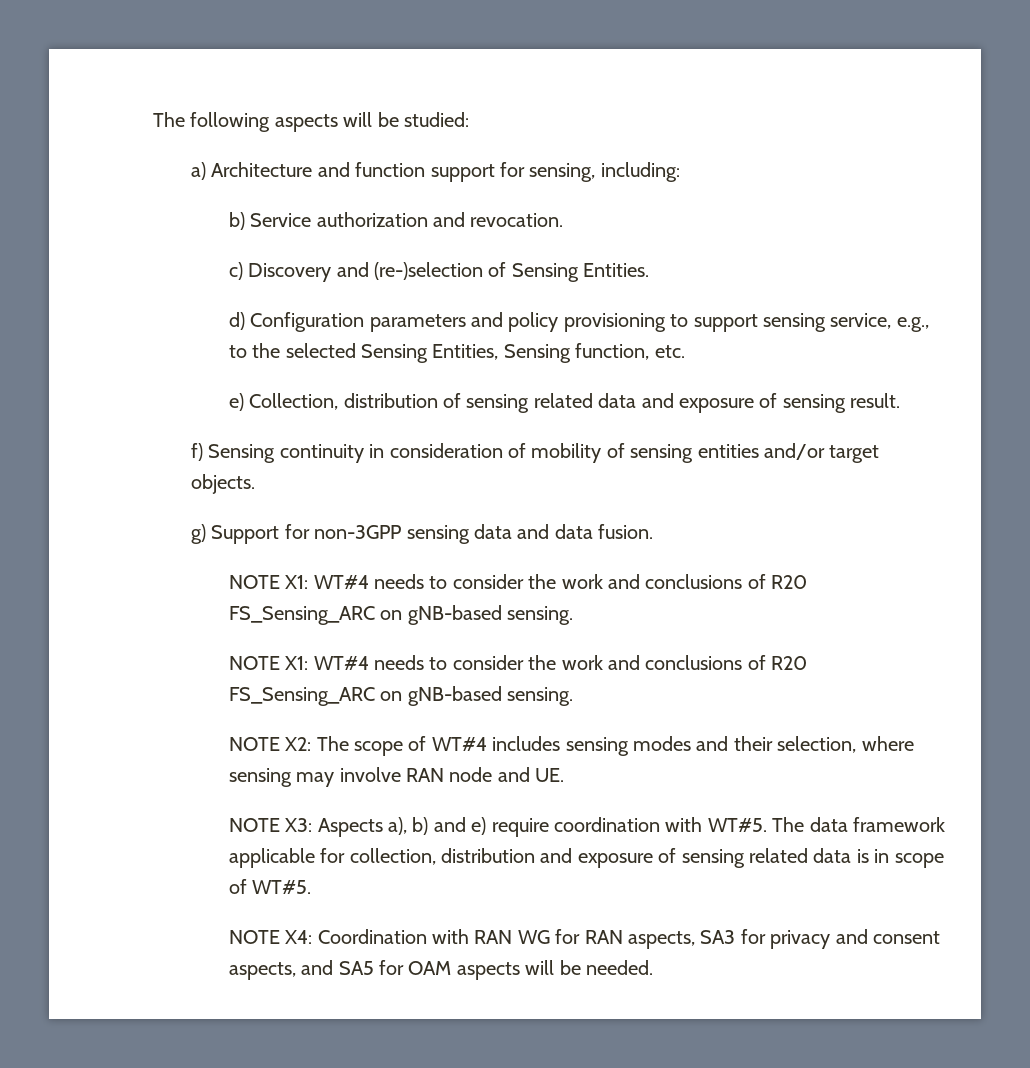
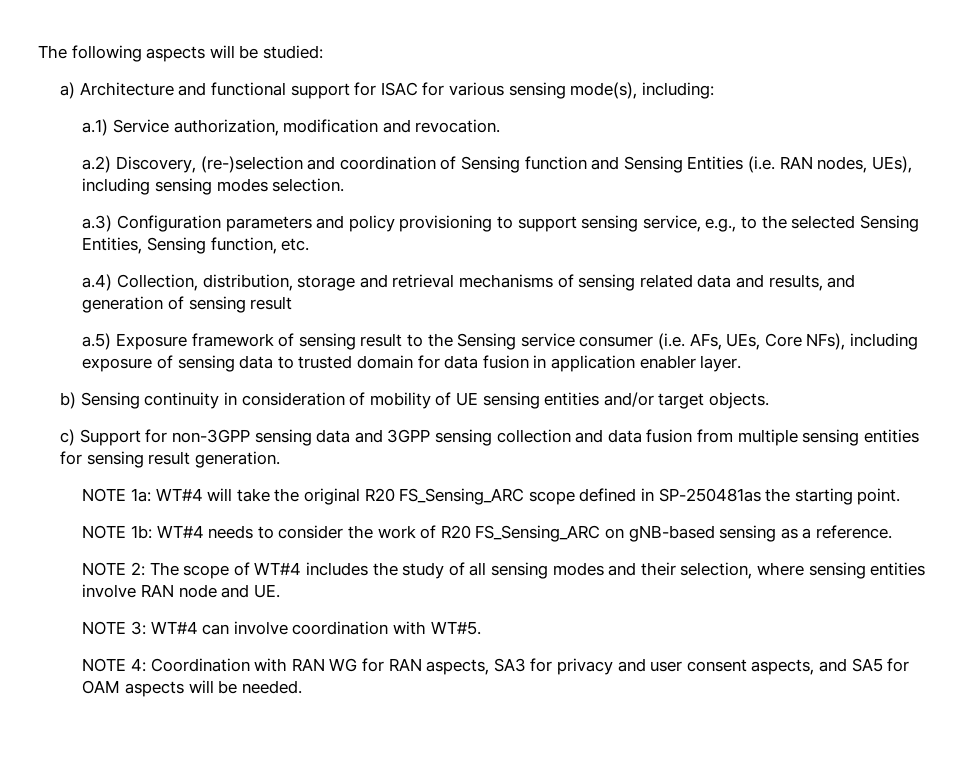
- a) Architecture and function support for sensing, including:
- b) Service authorization and revocation.
- c) Discovery and (re-)selection of Sensing Entities.
- d) Configuration parameters and policy provisioning to support sensing service, e.g., to the selected Sensing Entities, Sensing function, etc.
+ a) Architecture and functional support for ISAC for various sensing mode(s), including:
+ a.1) Service authorization, modification and revocation.
+ a.2) Discovery, (re-)selection and coordination of Sensing function and Sensing Entities (i.e. RAN nodes, UEs), including sensing modes selection.
+ a.3) Configuration parameters and policy provisioning to support sensing service, e.g., to the selected Sensing Entities, Sensing function, etc.
- e) Collection, distribution of sensing related data and exposure of sensing result.
- f) Sensing continuity in consideration of mobility of sensing entities and/or target objects.
+ a.4) Collection, distribution, storage and retrieval mechanisms of sensing related data and results, and generation of sensing result
+ a.5) Exposure framework of sensing result to the Sensing service consumer (i.e. AFs, UEs, Core NFs), including exposure of sensing data to trusted domain for data fusion in application enabler layer.
+ b) Sensing continuity in consideration of mobility of UE sensing entities and/or target objects.
- g) Support for non-3GPP sensing data and data fusion.
- NOTE X1: WT#4 needs to consider the work and conclusions of R20 FS_Sensing_ARC on gNB-based sensing.
- NOTE X1: WT#4 needs to consider the work and conclusions of R20 FS_Sensing_ARC on gNB-based sensing.
- NOTE X2: The scope of WT#4 includes sensing modes and their selection, where sensing may involve RAN node and UE.
+ c) Support for non-3GPP sensing data and 3GPP sensing collection and data fusion from multiple sensing entities for sensing result generation.
+ NOTE 1a: WT#4 will take the original R20 FS_Sensing_ARC scope defined in SP-250481as the starting point.
+ NOTE 1b: WT#4 needs to consider the work of R20 FS_Sensing_ARC on gNB-based sensing as a reference.
+ NOTE 2: The scope of WT#4 includes the study of all sensing modes and their selection, where sensing entities involve RAN node and UE.
- NOTE X3: Aspects a), b) and e) require coordination with WT#5. The data framework applicable for collection, distribution and exposure of sensing related data is in scope of WT#5.
+ NOTE 3: WT#4 can involve coordination with WT#5.
- NOTE X4: Coordination with RAN WG for RAN aspects, SA3 for privacy and consent aspects, and SA5 for OAM aspects will be needed.
+ NOTE 4: Coordination with RAN WG for RAN aspects, SA3 for privacy and user consent aspects, and SA5 for OAM aspects will be needed.

